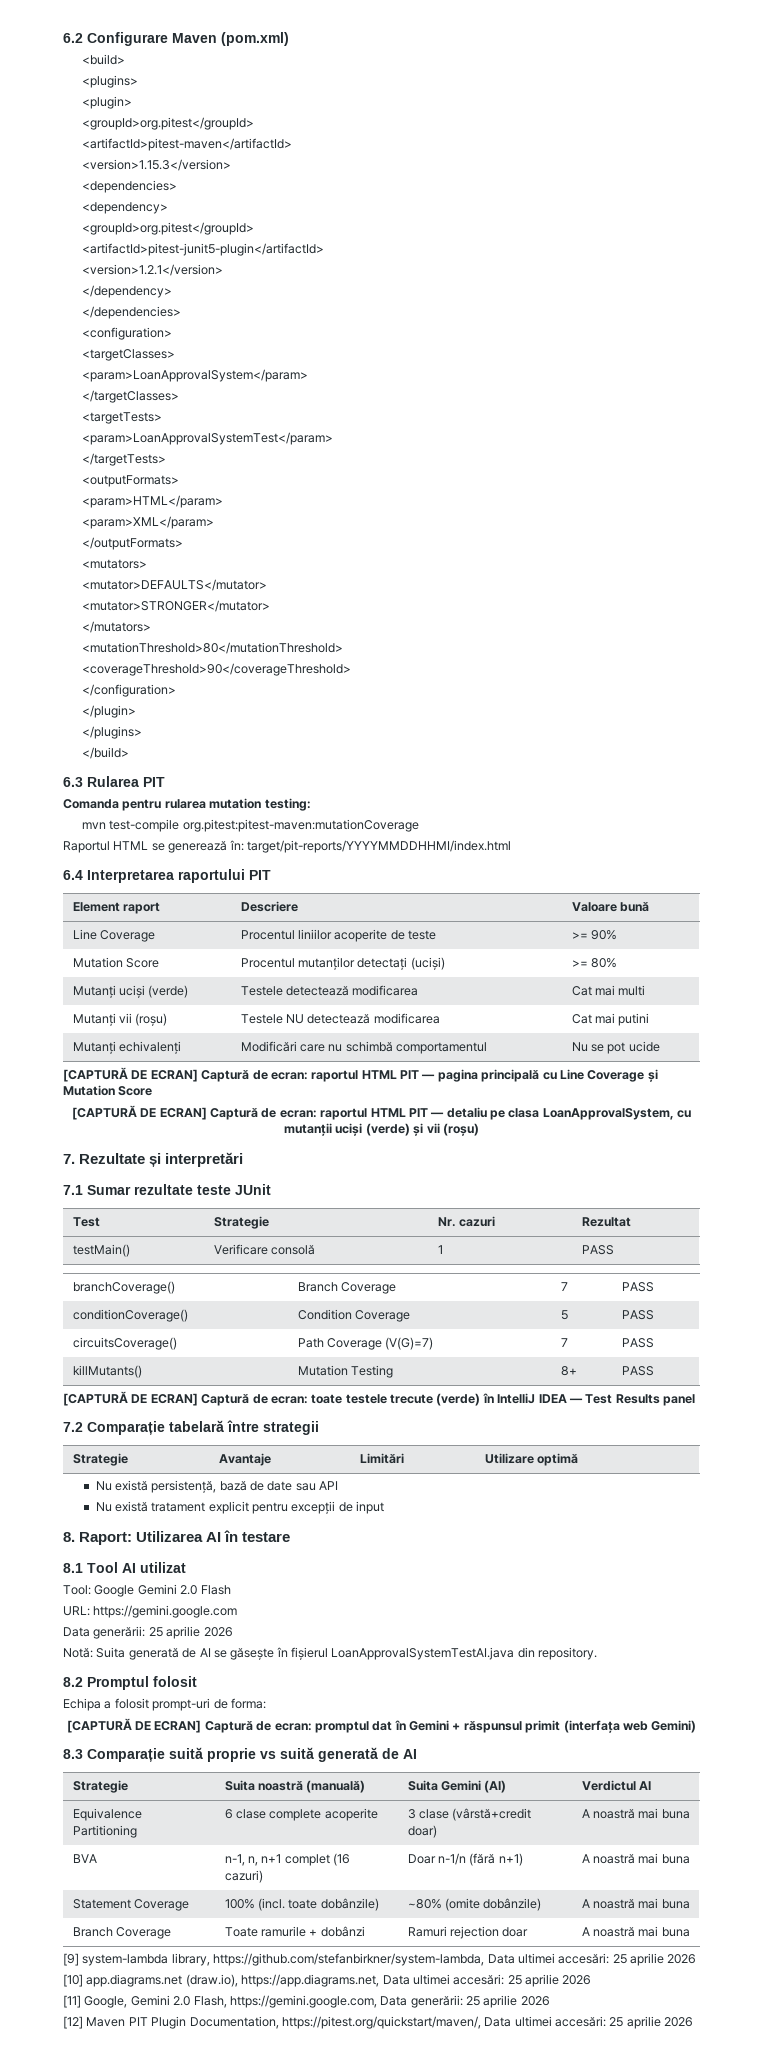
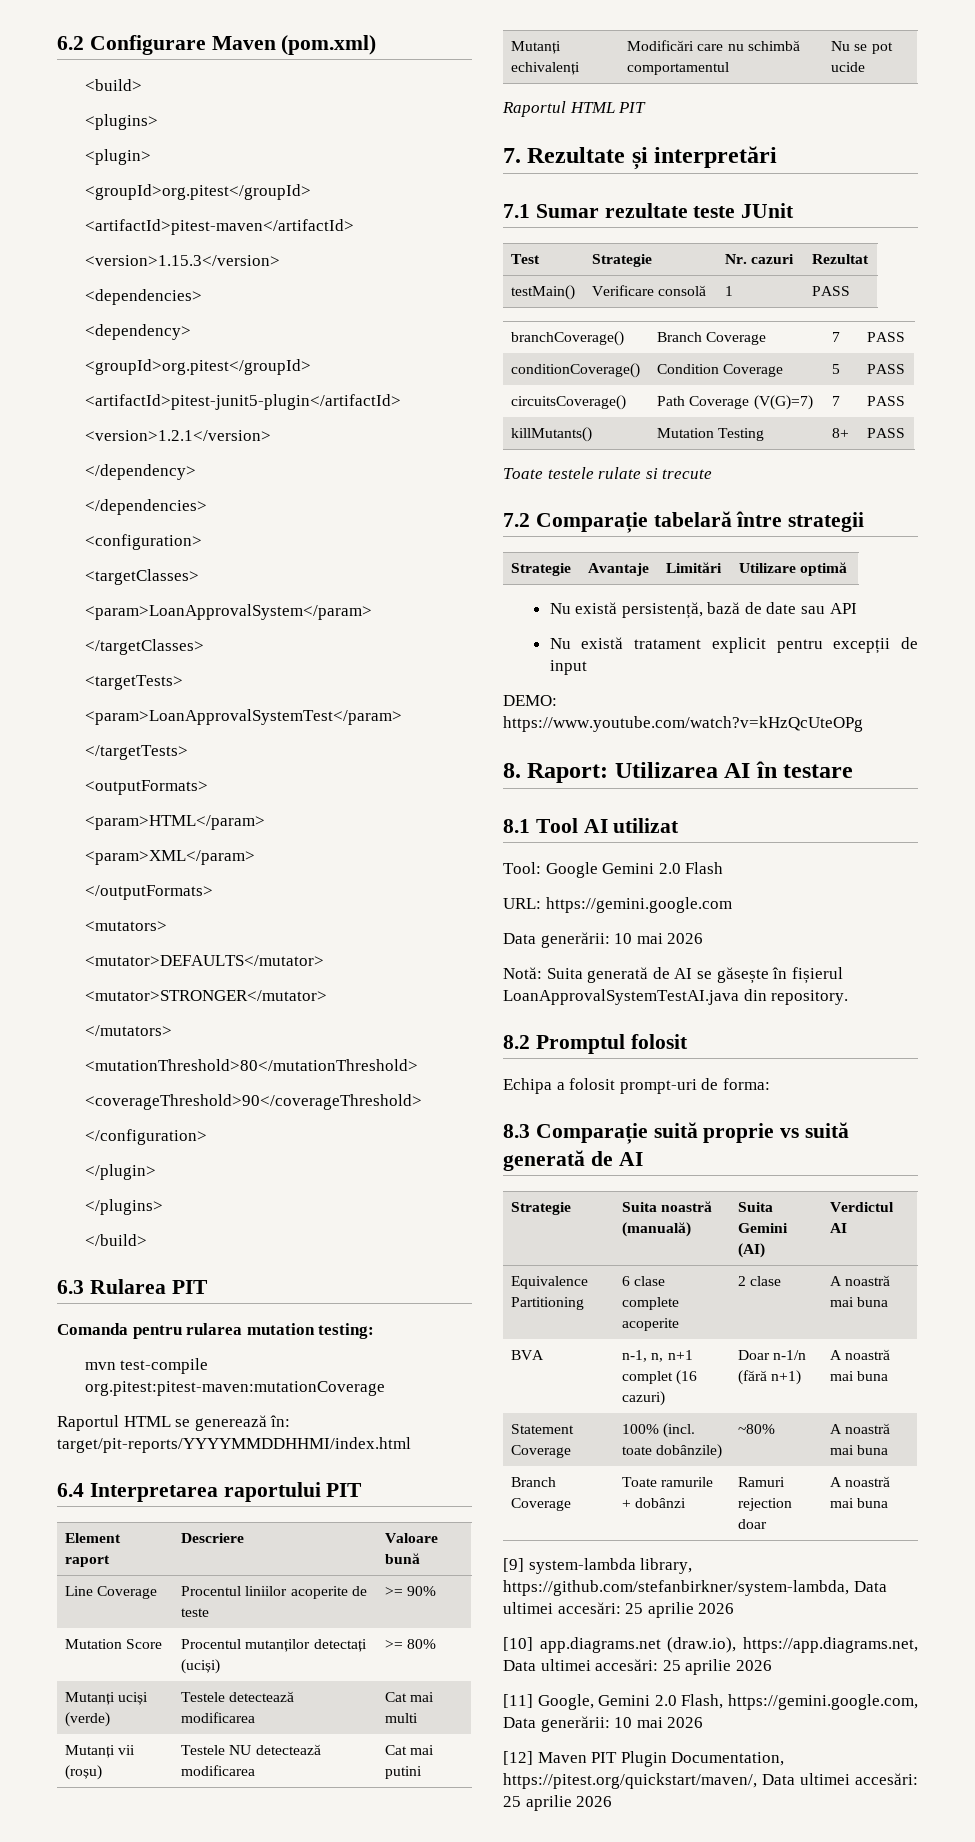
- [CAPTURĂ DE ECRAN] Captură de ecran: raportul HTML PIT — pagina principală cu Line Coverage și Mutation Score
- [CAPTURĂ DE ECRAN] Captură de ecran: raportul HTML PIT — detaliu pe clasa LoanApprovalSystem, cu mutanții uciși (verde) și vii (roșu)
+ Raportul HTML PIT
- [CAPTURĂ DE ECRAN] Captură de ecran: toate testele trecute (verde) în IntelliJ IDEA — Test Results panel
+ Toate testele rulate si trecute
+ DEMO: https://www.youtube.com/watch?v=kHzQcUteOPg
  URL: https://gemini.google.com
- Data generării: 25 aprilie 2026
+ Data generării: 10 mai 2026
- [CAPTURĂ DE ECRAN] Captură de ecran: promptul dat în Gemini + răspunsul primit (interfața web Gemini)
- Equivalence Partitioning | 6 clase complete acoperite | 3 clase (vârstă+credit doar) | A noastră mai buna
+ Equivalence Partitioning | 6 clase complete acoperite | 2 clase | A noastră mai buna
- Statement Coverage | 100% (incl. toate dobânzile) | ~80% (omite dobânzile) | A noastră mai buna
+ Statement Coverage | 100% (incl. toate dobânzile) | ~80% | A noastră mai buna
- [11] Google, Gemini 2.0 Flash, https://gemini.google.com, Data generării: 25 aprilie 2026
+ [11] Google, Gemini 2.0 Flash, https://gemini.google.com, Data generării: 10 mai 2026

